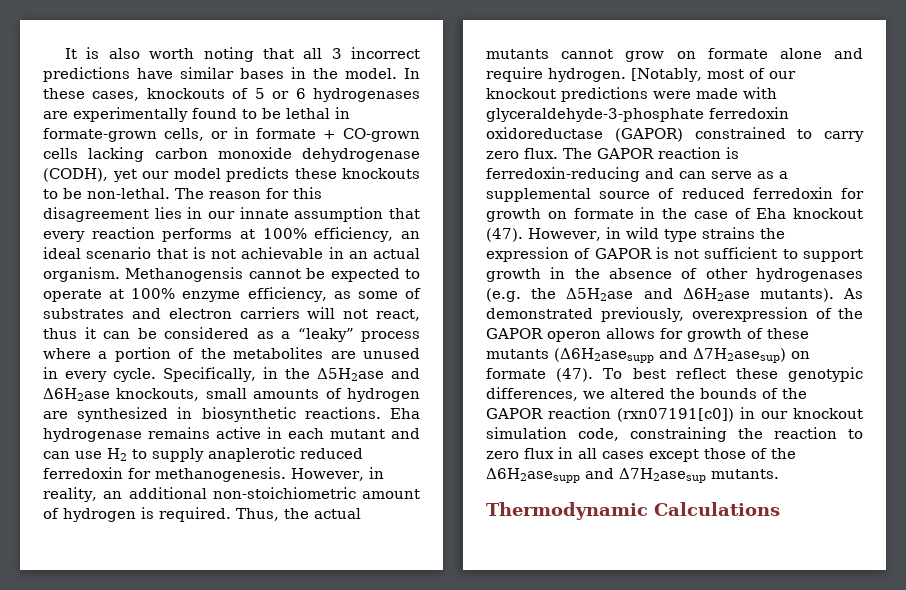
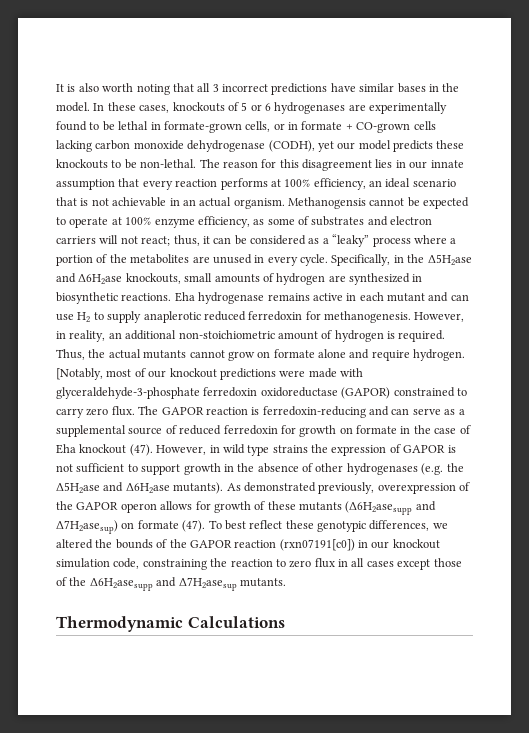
- Methanogensis cannot be expected to operate at 100% enzyme efficiency, as some of substrates and electron carriers will not react, thus it can be considered as a “leaky” process where a portion of the metabolites are unused in every cycle.
+ Methanogensis cannot be expected to operate at 100% enzyme efficiency, as some of substrates and electron carriers will not react; thus, it can be considered as a “leaky” process where a portion of the metabolites are unused in every cycle.

